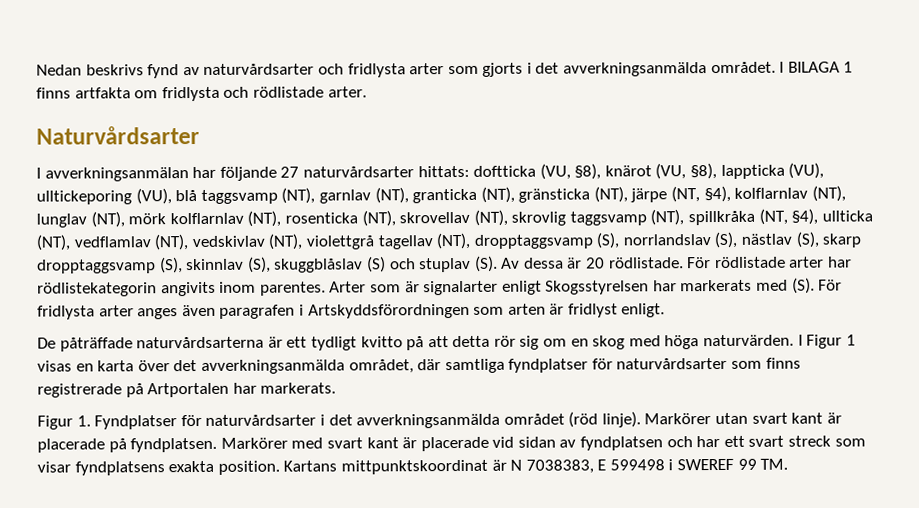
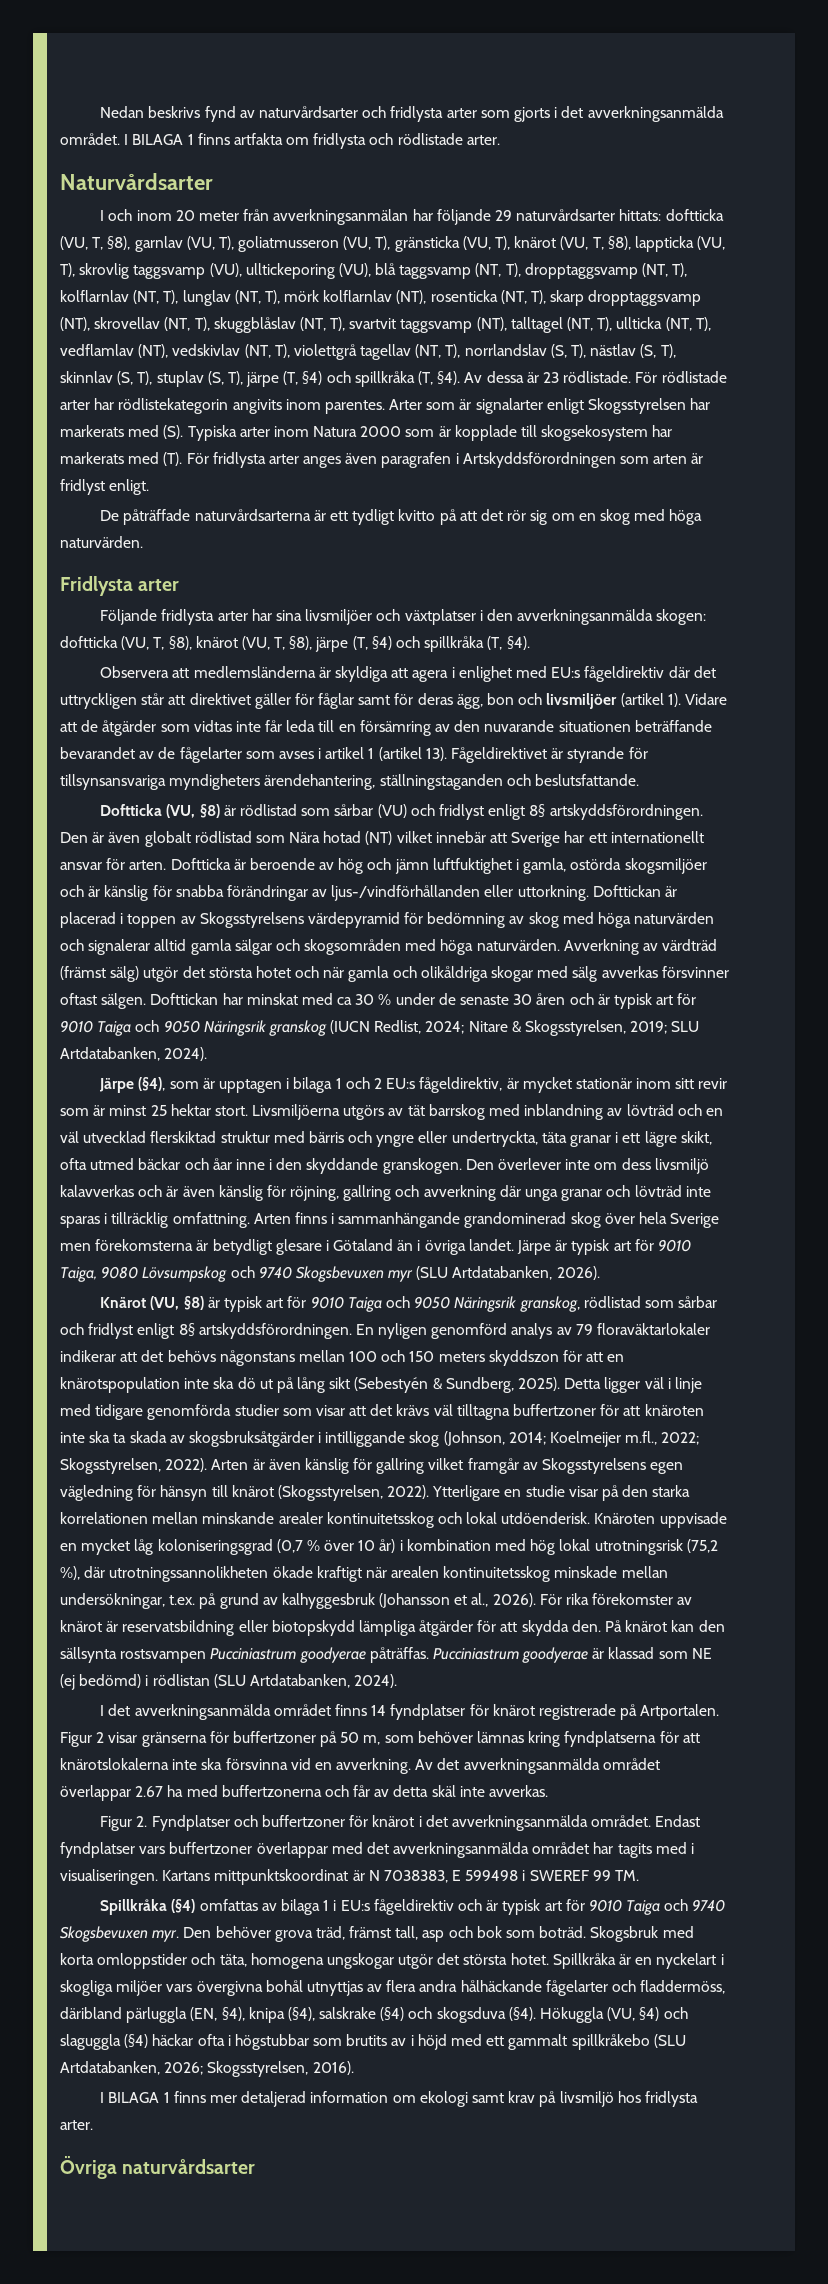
- I avverkningsanmälan har följande 27 naturvårdsarter hittats: doftticka (VU, §8), knärot (VU, §8), lappticka (VU), ulltickeporing (VU), blå taggsvamp (NT), garnlav (NT), granticka (NT), gränsticka (NT), järpe (NT, §4), kolflarnlav (NT), lunglav (NT), mörk kolflarnlav (NT), rosenticka (NT), skrovellav (NT), skrovlig taggsvamp (NT), spillkråka (NT, §4), ullticka (NT), vedflamlav (NT), vedskivlav (NT), violettgrå tagellav (NT), dropptaggsvamp (S), norrlandslav (S), nästlav (S), skarp dropptaggsvamp (S), skinnlav (S), skuggblåslav (S) och stuplav (S). Av dessa är 20 rödlistade.
+ I och inom 20 meter från avverkningsanmälan har följande 29 naturvårdsarter hittats: doftticka (VU, T, §8), garnlav (VU, T), goliatmusseron (VU, T), gränsticka (VU, T), knärot (VU, T, §8), lappticka (VU, T), skrovlig taggsvamp (VU), ulltickeporing (VU), blå taggsvamp (NT, T), dropptaggsvamp (NT, T), kolflarnlav (NT, T), lunglav (NT, T), mörk kolflarnlav (NT), rosenticka (NT, T), skarp dropptaggsvamp (NT), skrovellav (NT, T), skuggblåslav (NT, T), svartvit taggsvamp (NT), talltagel (NT, T), ullticka (NT, T), vedflamlav (NT), vedskivlav (NT, T), violettgrå tagellav (NT, T), norrlandslav (S, T), nästlav (S, T), skinnlav (S, T), stuplav (S, T), järpe (T, §4) och spillkråka (T, §4). Av dessa är 23 rödlistade.
- Arter som är signalarter enligt Skogsstyrelsen har markerats med (S). För fridlysta arter anges även paragrafen i Artskyddsförordningen som arten är fridlyst enligt.
+ Arter som är signalarter enligt Skogsstyrelsen har markerats med (S). Typiska arter inom Natura 2000 som är kopplade till skogsekosystem har markerats med (T). För fridlysta arter anges även paragrafen i Artskyddsförordningen som arten är fridlyst enligt.
- De påträffade naturvårdsarterna är ett tydligt kvitto på att detta rör sig om en skog med höga naturvärden. I Figur 1 visas en karta över det avverkningsanmälda området, där samtliga fyndplatser för naturvårdsarter som finns registrerade på Artportalen har markerats.
- Figur 1. Fyndplatser för naturvårdsarter i det avverkningsanmälda området (röd linje). Markörer utan svart kant är placerade på fyndplatsen. Markörer med svart kant är placerade vid sidan av fyndplatsen och har ett svart streck som visar fyndplatsens exakta position.
+ De påträffade naturvårdsarterna är ett tydligt kvitto på att det rör sig om en skog med höga naturvärden.
+ Fridlysta arter
+ Följande fridlysta arter har sina livsmiljöer och växtplatser i den avverkningsanmälda skogen: doftticka (VU, T, §8), knärot (VU, T, §8), järpe (T, §4) och spillkråka (T, §4).
+ Observera att medlemsländerna är skyldiga att agera i enlighet med EU:s fågeldirektiv där det uttryckligen står att direktivet gäller för fåglar samt för deras ägg, bon och livsmiljöer (artikel 1). Vidare att de åtgärder som vidtas inte får leda till en försämring av den nuvarande situationen beträffande bevarandet av de fågelarter som avses i artikel 1 (artikel 13). Fågeldirektivet är styrande för tillsynsansvariga myndigheters ärendehantering, ställningstaganden och beslutsfattande.
+ Doftticka (VU, §8) är rödlistad som sårbar (VU) och fridlyst enligt 8§ artskyddsförordningen. Den är även globalt rödlistad som Nära hotad (NT) vilket innebär att Sverige har ett internationellt ansvar för arten. Doftticka är beroende av hög och jämn luftfuktighet i gamla, ostörda skogsmiljöer och är känslig för snabba förändringar av ljus-/vindförhållanden eller uttorkning. Dofttickan är placerad i toppen av Skogsstyrelsens värdepyramid för bedömning av skog med höga naturvärden och signalerar alltid gamla sälgar och skogsområden med höga naturvärden. Avverkning av värdträd (främst sälg) utgör det största hotet och när gamla och olikåldriga skogar med sälg avverkas försvinner oftast sälgen. Dofttickan har minskat med ca 30 % under de senaste 30 åren och är typisk art för 9010 Taiga och 9050 Näringsrik granskog (IUCN Redlist, 2024; Nitare & Skogsstyrelsen, 2019; SLU Artdatabanken, 2024).
+ Järpe (§4), som är upptagen i bilaga 1 och 2 EU:s fågeldirektiv, är mycket stationär inom sitt revir som är minst 25 hektar stort. Livsmiljöerna utgörs av tät barrskog med inblandning av lövträd och en väl utvecklad flerskiktad struktur med bärris och yngre eller undertryckta, täta granar i ett lägre skikt, ofta utmed bäckar och åar inne i den skyddande granskogen. Den överlever inte om dess livsmiljö kalavverkas och är även känslig för röjning, gallring och avverkning där unga granar och lövträd inte sparas i tillräcklig omfattning. Arten finns i sammanhängande grandominerad skog över hela Sverige men förekomsterna är betydligt glesare i Götaland än i övriga landet. Järpe är typisk art för 9010 Taiga, 9080 Lövsumpskog och 9740 Skogsbevuxen myr (SLU Artdatabanken, 2026).
+ Knärot (VU, §8) är typisk art för 9010 Taiga och 9050 Näringsrik granskog, rödlistad som sårbar och fridlyst enligt 8§ artskyddsförordningen. En nyligen genomförd analys av 79 floraväktarlokaler indikerar att det behövs någonstans mellan 100 och 150 meters skyddszon för att en knärotspopulation inte ska dö ut på lång sikt (Sebestyén & Sundberg, 2025). Detta ligger väl i linje med tidigare genomförda studier som visar att det krävs väl tilltagna buffertzoner för att knäroten inte ska ta skada av skogsbruksåtgärder i intilliggande skog (Johnson, 2014; Koelmeijer m.fl., 2022; Skogsstyrelsen, 2022). Arten är även känslig för gallring vilket framgår av Skogsstyrelsens egen vägledning för hänsyn till knärot (Skogsstyrelsen, 2022). Ytterligare en studie visar på den starka korrelationen mellan minskande arealer kontinuitetsskog och lokal utdöenderisk. Knäroten uppvisade en mycket låg koloniseringsgrad (0,7 % över 10 år) i kombination med hög lokal utrotningsrisk (75,2 %), där utrotningssannolikheten ökade kraftigt när arealen kontinuitetsskog minskade mellan undersökningar, t.ex. på grund av kalhyggesbruk (Johansson et al., 2026). För rika förekomster av knärot är reservatsbildning eller biotopskydd lämpliga åtgärder för att skydda den. På knärot kan den sällsynta rostsvampen Pucciniastrum goodyerae påträffas. Pucciniastrum goodyerae är klassad som NE (ej bedömd) i rödlistan (SLU Artdatabanken, 2024).
+ I det avverkningsanmälda området finns 14 fyndplatser för knärot registrerade på Artportalen. Figur 2 visar gränserna för buffertzoner på 50 m, som behöver lämnas kring fyndplatserna för att knärotslokalerna inte ska försvinna vid en avverkning. Av det avverkningsanmälda området överlappar 2.67 ha med buffertzonerna och får av detta skäl inte avverkas.
+ Figur 2. Fyndplatser och buffertzoner för knärot i det avverkningsanmälda området. Endast fyndplatser vars buffertzoner överlappar med det avverkningsanmälda området har tagits med i visualiseringen.
+ Spillkråka (§4) omfattas av bilaga 1 i EU:s fågeldirektiv och är typisk art för 9010 Taiga och 9740 Skogsbevuxen myr. Den behöver grova träd, främst tall, asp och bok som boträd. Skogsbruk med korta omloppstider och täta, homogena ungskogar utgör det största hotet. Spillkråka är en nyckelart i skogliga miljöer vars övergivna bohål utnyttjas av flera andra hålhäckande fågelarter och fladdermöss, däribland pärluggla (EN, §4), knipa (§4), salskrake (§4) och skogsduva (§4). Hökuggla (VU, §4) och slaguggla (§4) häckar ofta i högstubbar som brutits av i höjd med ett gammalt spillkråkebo (SLU Artdatabanken, 2026; Skogsstyrelsen, 2016).
+ I BILAGA 1 finns mer detaljerad information om ekologi samt krav på livsmiljö hos fridlysta arter.
+ Övriga naturvårdsarter

